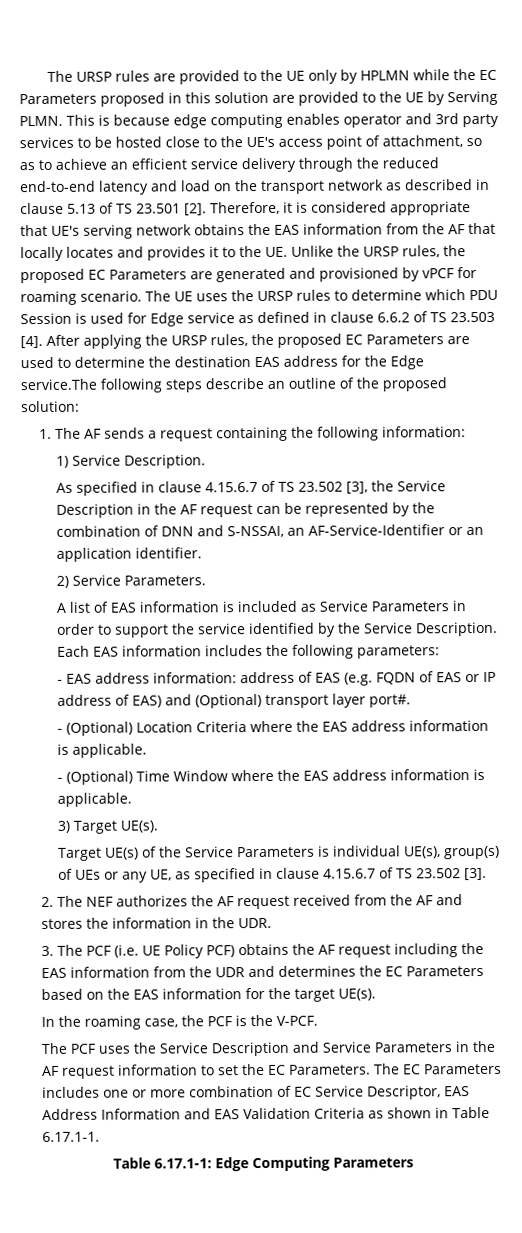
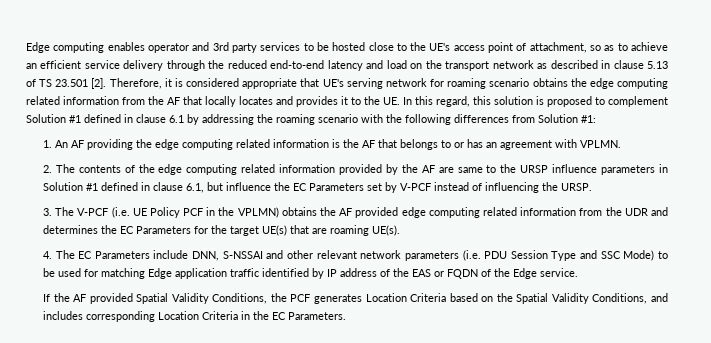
- The URSP rules are provided to the UE only by HPLMN while the EC Parameters proposed in this solution are provided to the UE by Serving PLMN. This is because edge computing enables operator and 3rd party services to be hosted close to the UE's access point of attachment, so as to achieve an efficient service delivery through the reduced end-to-end latency and load on the transport network as described in clause 5.13 of TS 23.501 [2].
+ Edge computing enables operator and 3rd party services to be hosted close to the UE's access point of attachment, so as to achieve an efficient service delivery through the reduced end-to-end latency and load on the transport network as described in clause 5.13 of TS 23.501 [2].
- Therefore, it is considered appropriate that UE's serving network obtains the EAS information from the AF that locally locates and provides it to the UE. Unlike the URSP rules, the proposed EC Parameters are generated and provisioned by vPCF for roaming scenario. The UE uses the URSP rules to determine which PDU Session is used for Edge service as defined in clause 6.6.2 of TS 23.503 [4]. After applying the URSP rules, the proposed EC Parameters are used to determine the destination EAS address for the Edge service.The following steps describe an outline of the proposed solution:
- 1. The AF sends a request containing the following information:
- 1) Service Description.
- As specified in clause 4.15.6.7 of TS 23.502 [3], the Service Description in the AF request can be represented by the combination of DNN and S-NSSAI, an AF-Service-Identifier or an application identifier.
- 2) Service Parameters.
- A list of EAS information is included as Service Parameters in order to support the service identified by the Service Description. Each EAS information includes the following parameters:
- - EAS address information: address of EAS (e.g. FQDN of EAS or IP address of EAS) and (Optional) transport layer port#.
- - (Optional) Location Criteria where the EAS address information is applicable.
- - (Optional) Time Window where the EAS address information is applicable.
- 3) Target UE(s).
- Target UE(s) of the Service Parameters is individual UE(s), group(s) of UEs or any UE, as specified in clause 4.15.6.7 of TS 23.502 [3].
- 2. The NEF authorizes the AF request received from the AF and stores the information in the UDR.
+ Therefore, it is considered appropriate that UE's serving network for roaming scenario obtains the edge computing related information from the AF that locally locates and provides it to the UE. In this regard, this solution is proposed to complement Solution #1 defined in clause 6.1 by addressing the roaming scenario with the following differences from Solution #1:
+ 1. An AF providing the edge computing related information is the AF that belongs to or has an agreement with VPLMN.
+ 2. The contents of the edge computing related information provided by the AF are same to the URSP influence parameters in Solution #1 defined in clause 6.1, but influence the EC Parameters set by V-PCF instead of influencing the URSP.
- 3. The PCF (i.e. UE Policy PCF) obtains the AF request including the EAS information from the UDR and determines the EC Parameters based on the EAS information for the target UE(s).
- In the roaming case, the PCF is the V-PCF.
- The PCF uses the Service Description and Service Parameters in the AF request information to set the EC Parameters. The EC Parameters includes one or more combination of EC Service Descriptor, EAS Address Information and EAS Validation Criteria as shown in Table 6.17.1-1.
- Table 6.17.1-1: Edge Computing Parameters
+ 3. The V-PCF (i.e. UE Policy PCF in the VPLMN) obtains the AF provided edge computing related information from the UDR and determines the EC Parameters for the target UE(s) that are roaming UE(s).
+ 4. The EC Parameters include DNN, S-NSSAI and other relevant network parameters (i.e. PDU Session Type and SSC Mode) to be used for matching Edge application traffic identified by IP address of the EAS or FQDN of the Edge service.
+ If the AF provided Spatial Validity Conditions, the PCF generates Location Criteria based on the Spatial Validity Conditions, and includes corresponding Location Criteria in the EC Parameters.

